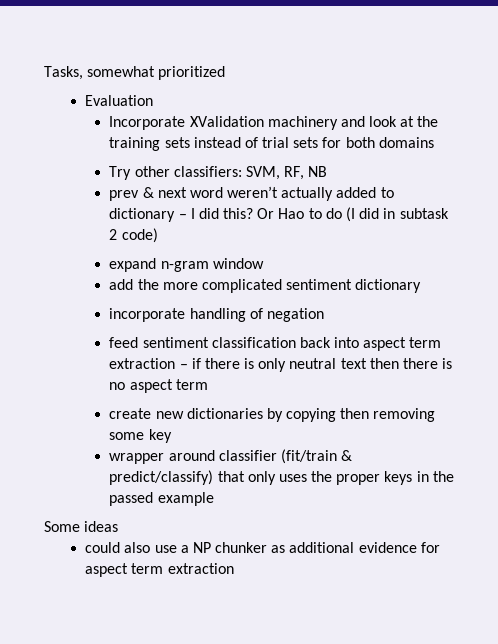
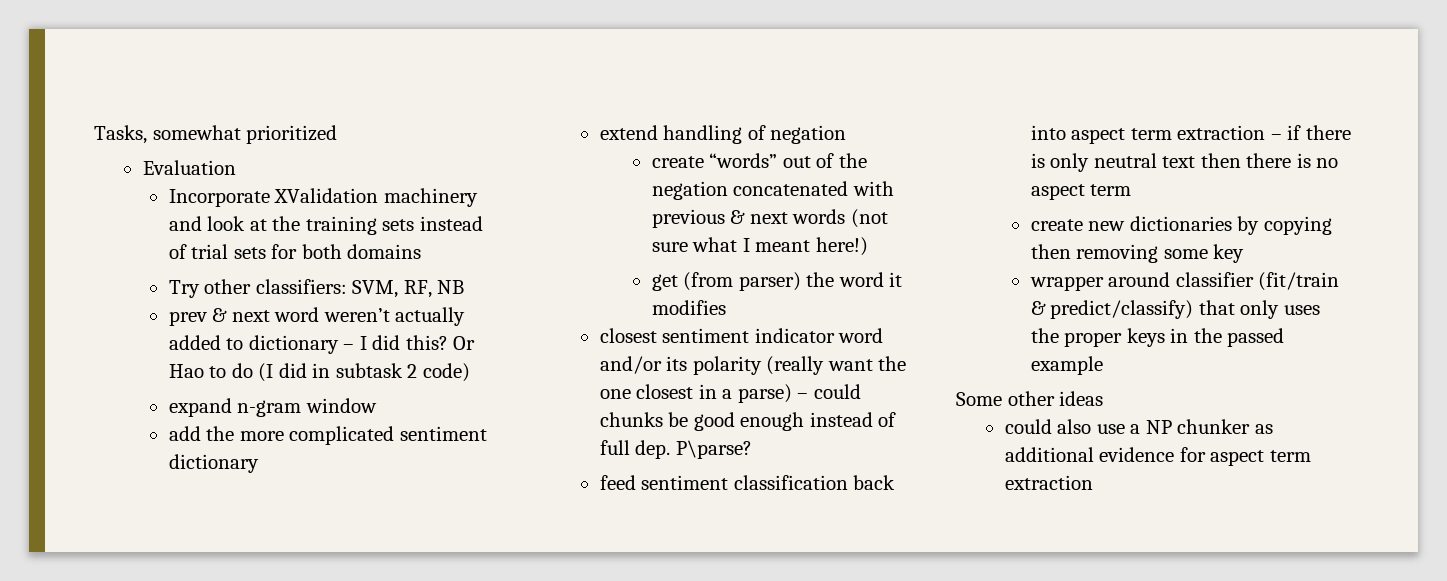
- incorporate handling of negation
+ extend handling of negation
+ create “words” out of the negation concatenated with previous & next words (not sure what I meant here!)
+ get (from parser) the word it modifies
+ closest sentiment indicator word and/or its polarity (really want the one closest in a parse) – could chunks be good enough instead of full dep. P\parse?
- Some ideas
+ Some other ideas

